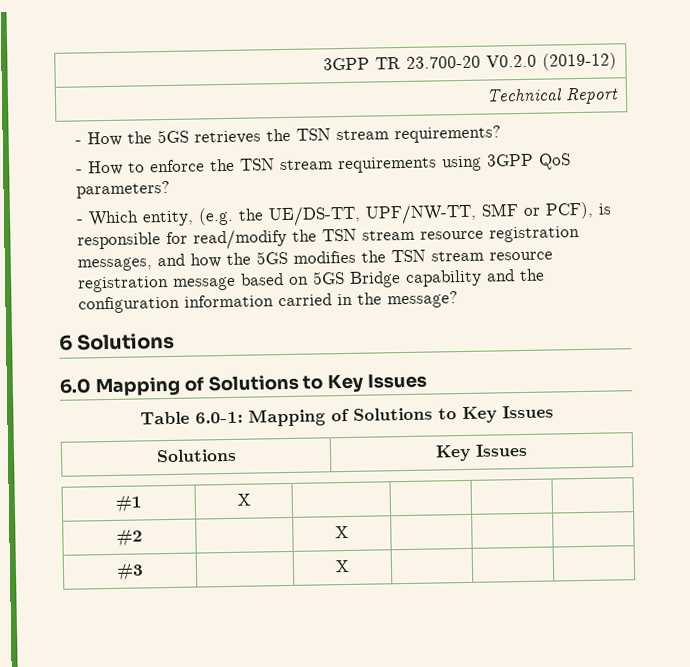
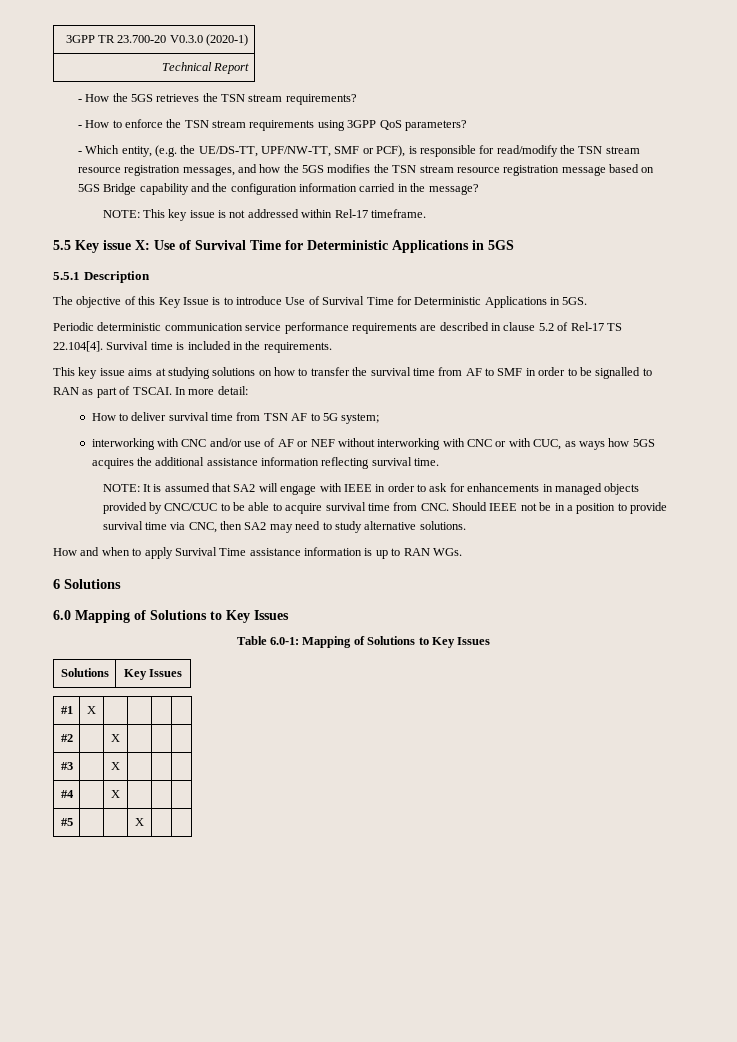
- 3GPP TR 23.700-20 V0.2.0 (2019-12)
+ 3GPP TR 23.700-20 V0.3.0 (2020-1)
+ NOTE: This key issue is not addressed within Rel-17 timeframe.
+ 5.5 Key issue X: Use of Survival Time for Deterministic Applications in 5GS
+ 5.5.1 Description
+ The objective of this Key Issue is to introduce Use of Survival Time for Deterministic Applications in 5GS.
+ Periodic deterministic communication service performance requirements are described in clause 5.2 of Rel-17 TS 22.104[4]. Survival time is included in the requirements.
+ This key issue aims at studying solutions on how to transfer the survival time from AF to SMF in order to be signalled to RAN as part of TSCAI. In more detail:
+ How to deliver survival time from TSN AF to 5G system;
+ interworking with CNC and/or use of AF or NEF without interworking with CNC or with CUC, as ways how 5GS acquires the additional assistance information reflecting survival time.
+ NOTE: It is assumed that SA2 will engage with IEEE in order to ask for enhancements in managed objects provided by CNC/CUC to be able to acquire survival time from CNC. Should IEEE not be in a position to provide survival time via CNC, then SA2 may need to study alternative solutions.
+ How and when to apply Survival Time assistance information is up to RAN WGs.
+ #4 | | X | | |
+ #5 | | | X | |

